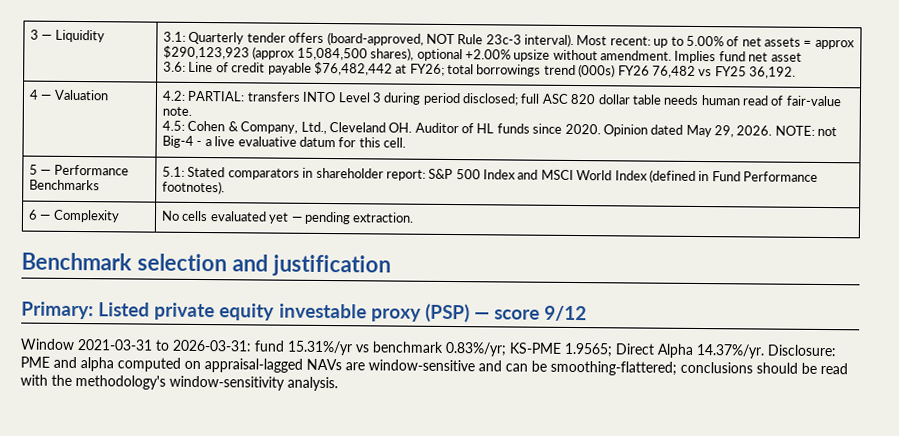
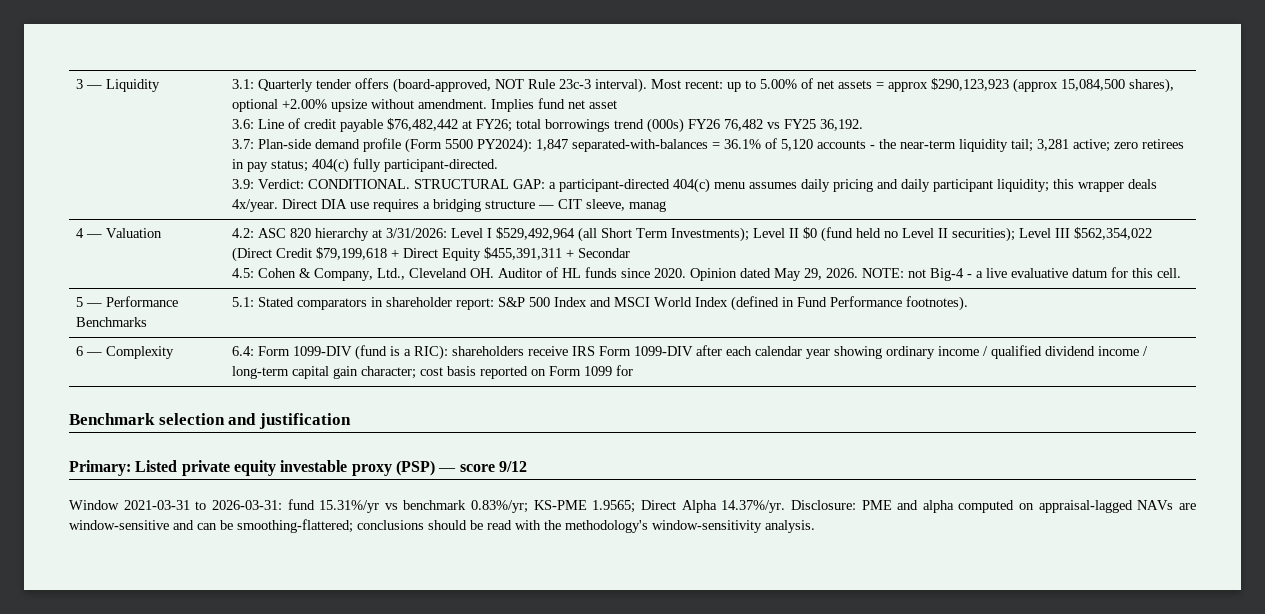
- 4 — Valuation | 4.2: PARTIAL: transfers INTO Level 3 during period disclosed; full ASC 820 dollar table needs human read of fair-value note.
+ 3.7: Plan-side demand profile (Form 5500 PY2024): 1,847 separated-with-balances = 36.1% of 5,120 accounts - the near-term liquidity tail; 3,281 active; zero retirees in pay status; 404(c) fully participant-directed.
+ 3.9: Verdict: CONDITIONAL. STRUCTURAL GAP: a participant-directed 404(c) menu assumes daily pricing and daily participant liquidity; this wrapper deals 4x/year. Direct DIA use requires a bridging structure — CIT sleeve, manag
+ 4 — Valuation | 4.2: ASC 820 hierarchy at 3/31/2026: Level I $529,492,964 (all Short Term Investments); Level II $0 (fund held no Level II securities); Level III $562,354,022 (Direct Credit $79,199,618 + Direct Equity $455,391,311 + Secondar
- 6 — Complexity | No cells evaluated yet — pending extraction.
+ 6 — Complexity | 6.4: Form 1099-DIV (fund is a RIC): shareholders receive IRS Form 1099-DIV after each calendar year showing ordinary income / qualified dividend income / long-term capital gain character; cost basis reported on Form 1099 for

